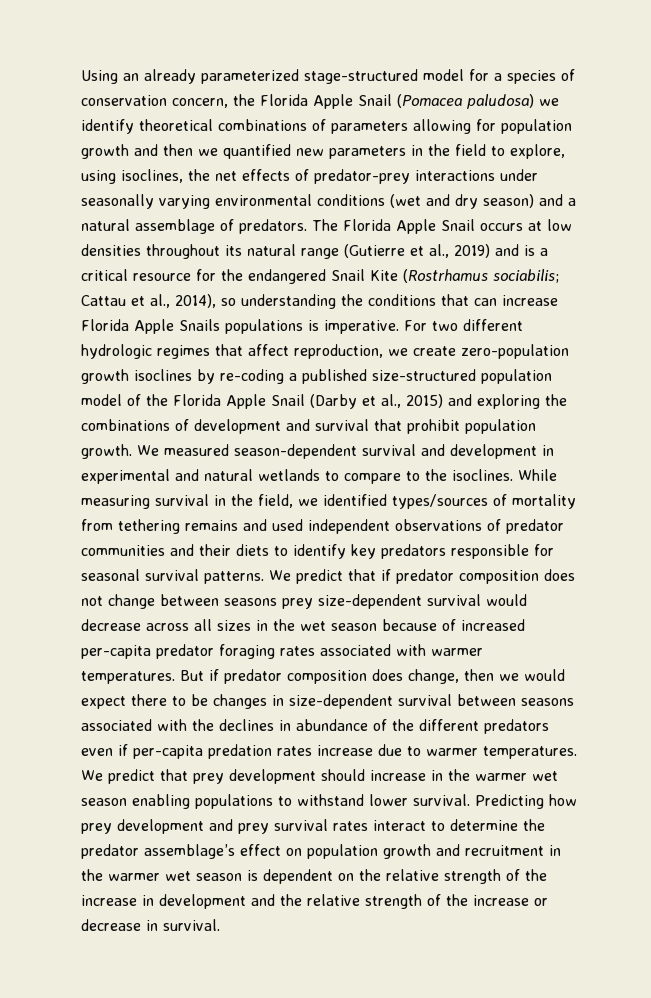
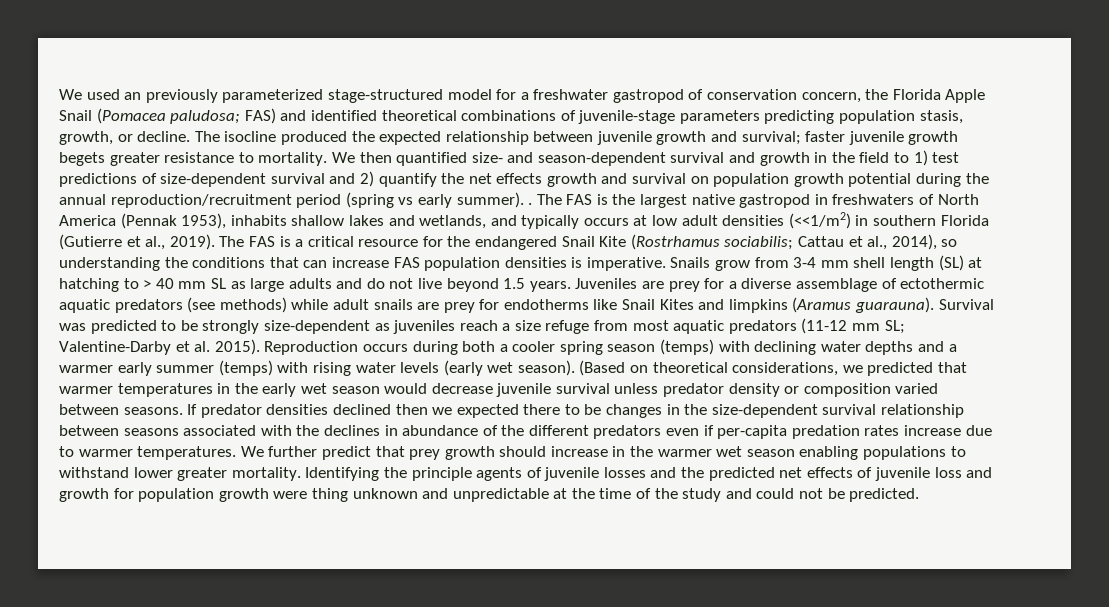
- Using an already parameterized stage-structured model for a species of conservation concern, the Florida Apple Snail (Pomacea paludosa) we identify theoretical combinations of parameters allowing for population growth and then we quantified new parameters in the field to explore, using isoclines, the net effects of predator-prey interactions under seasonally varying environmental conditions (wet and dry season) and a natural assemblage of predators. The Florida Apple Snail occurs at low densities throughout its natural range (Gutierre et al., 2019) and is a critical resource for the endangered Snail Kite (Rostrhamus sociabilis;
+ We used an previously parameterized stage-structured model for a freshwater gastropod of conservation concern, the Florida Apple Snail (Pomacea paludosa; FAS) and identified theoretical combinations of juvenile-stage parameters predicting population stasis, growth, or decline. The isocline produced the expected relationship between juvenile growth and survival; faster juvenile growth begets greater resistance to mortality. We then quantified size- and season-dependent survival and growth in the field to 1) test predictions of size-dependent survival and 2) quantify the net effects growth and survival on population growth potential during the annual reproduction/recruitment period (spring vs early summer). . The FAS is the largest native gastropod in freshwaters of North America (Pennak 1953), inhabits shallow lakes and wetlands, and typically occurs at low adult densities (<<1/m2) in southern Florida (Gutierre et al., 2019). The FAS is a critical resource for the endangered Snail Kite (Rostrhamus sociabilis;
- Cattau et al., 2014), so understanding the conditions that can increase Florida Apple Snails populations is imperative. For two different hydrologic regimes that affect reproduction, we create zero-population growth isoclines by re-coding a published size-structured population model of the Florida Apple Snail (Darby et al., 2015) and exploring the combinations of development and survival that prohibit population growth. We measured season-dependent survival and development in experimental and natural wetlands to compare to the isoclines. While measuring survival in the field, we identified types/sources of mortality from tethering remains and used independent observations of predator communities and their diets to identify key predators responsible for seasonal survival patterns. We predict that if predator composition does not change between seasons prey size-dependent survival would decrease across all sizes in the wet season because of increased per-capita predator foraging rates associated with warmer temperatures. But if predator composition does change, then we would expect there to be changes in size-dependent survival between seasons associated with the declines in abundance of the different predators even if per-capita predation rates increase due to warmer temperatures.
+ Cattau et al., 2014), so understanding the conditions that can increase FAS population densities is imperative. Snails grow from 3-4 mm shell length (SL) at hatching to > 40 mm SL as large adults and do not live beyond 1.5 years. Juveniles are prey for a diverse assemblage of ectothermic aquatic predators (see methods) while adult snails are prey for endotherms like Snail Kites and limpkins (Aramus guarauna). Survival was predicted to be strongly size-dependent as juveniles reach a size refuge from most aquatic predators (11-12 mm SL; Valentine-Darby et al. 2015). Reproduction occurs during both a cooler spring season (temps) with declining water depths and a warmer early summer (temps) with rising water levels (early wet season). (Based on theoretical considerations, we predicted that warmer temperatures in the early wet season would decrease juvenile survival unless predator density or composition varied between seasons. If predator densities declined then we expected there to be changes in the size-dependent survival relationship between seasons associated with the declines in abundance of the different predators even if per-capita predation rates increase due to warmer temperatures.
- We predict that prey development should increase in the warmer wet season enabling populations to withstand lower survival. Predicting how prey development and prey survival rates interact to determine the predator assemblage’s effect on population growth and recruitment in the warmer wet season is dependent on the relative strength of the increase in development and the relative strength of the increase or decrease in survival.
+ We further predict that prey growth should increase in the warmer wet season enabling populations to withstand lower greater mortality. Identifying the principle agents of juvenile losses and the predicted net effects of juvenile loss and growth for population growth were thing unknown and unpredictable at the time of the study and could not be predicted.

